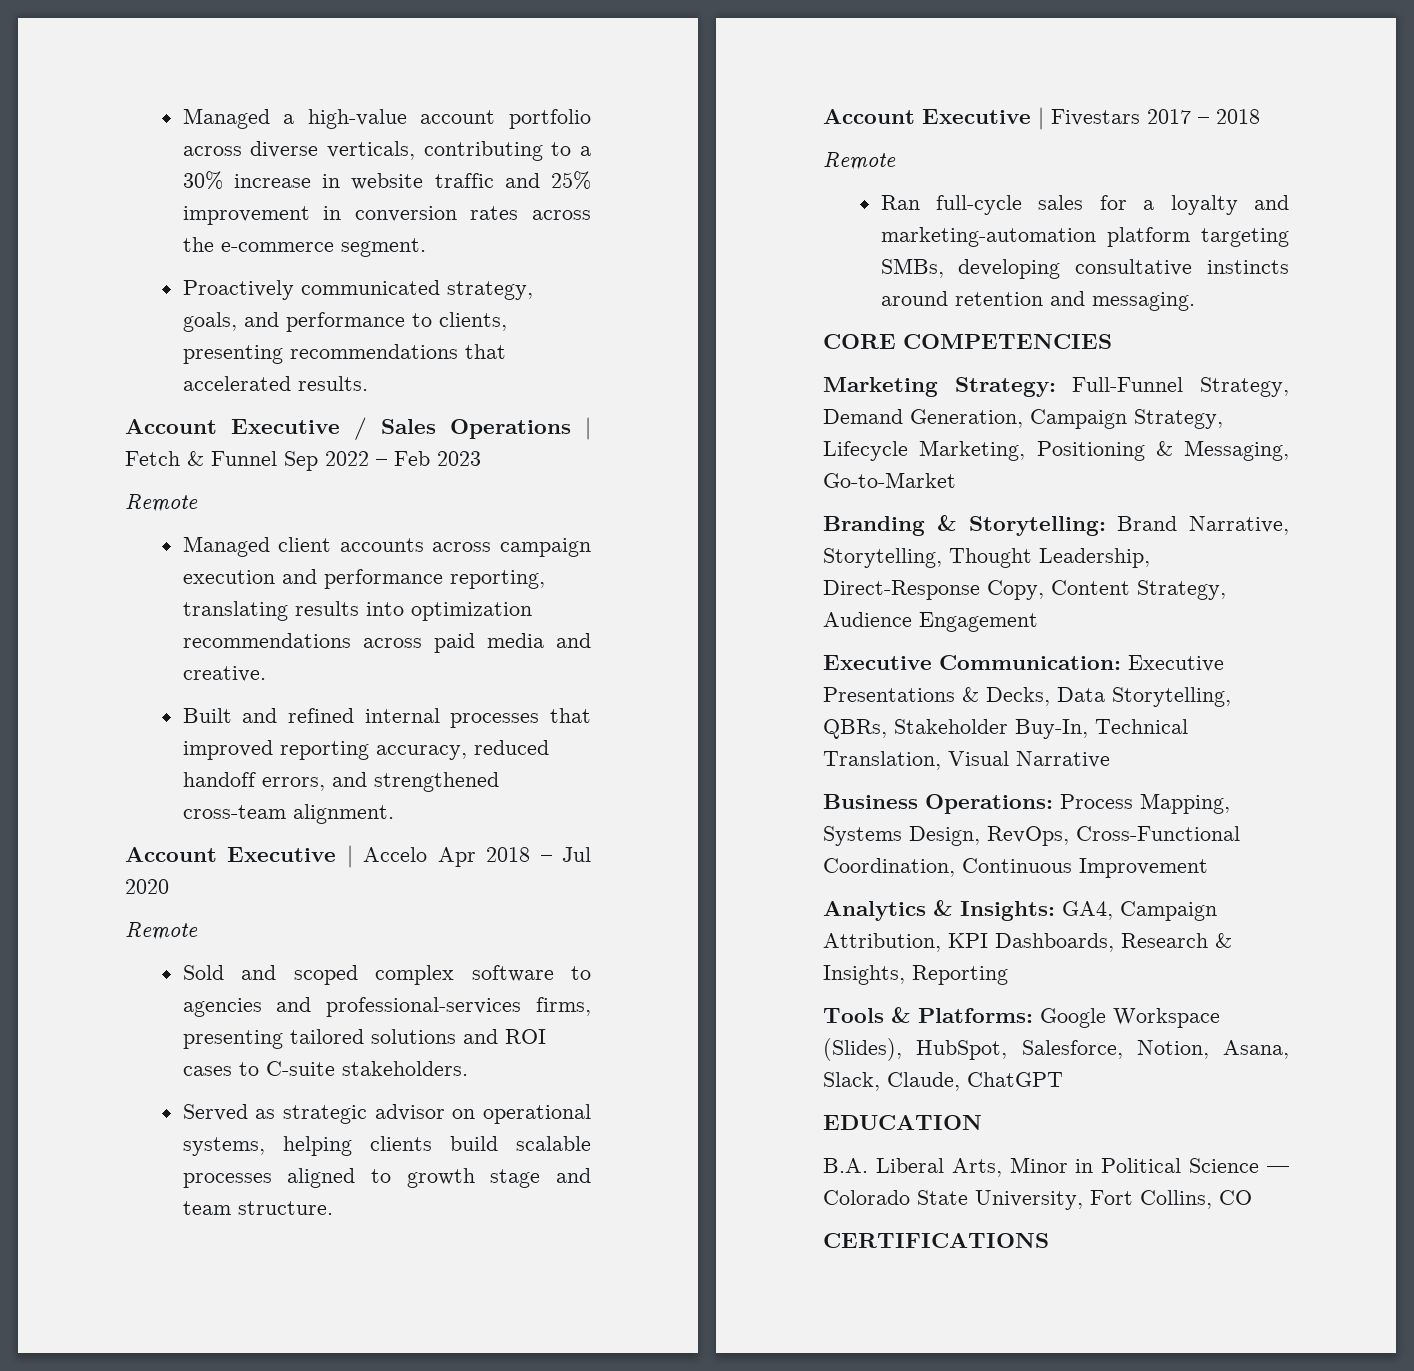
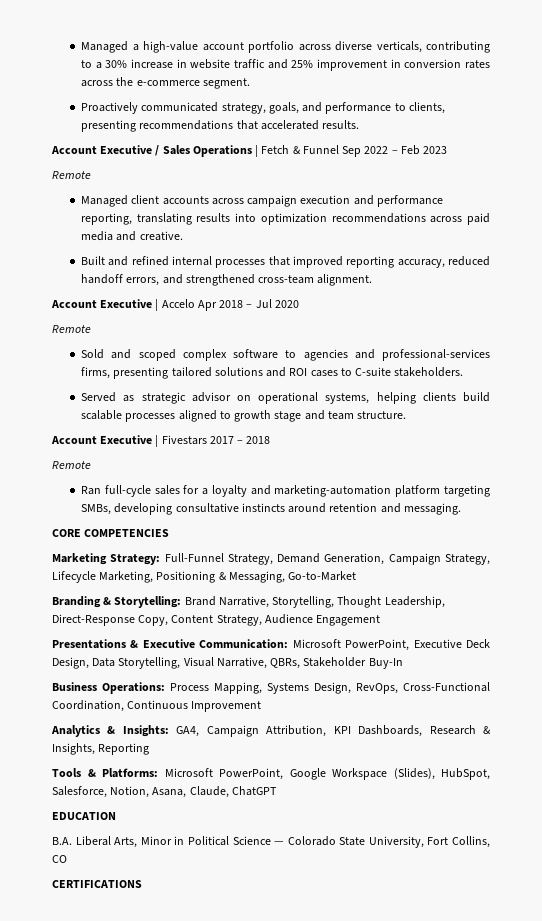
- Executive Communication: Executive Presentations & Decks, Data Storytelling, QBRs, Stakeholder Buy-In, Technical Translation, Visual Narrative
+ Presentations & Executive Communication: Microsoft PowerPoint, Executive Deck Design, Data Storytelling, Visual Narrative, QBRs, Stakeholder Buy-In
- Tools & Platforms: Google Workspace (Slides), HubSpot, Salesforce, Notion, Asana, Slack, Claude, ChatGPT
+ Tools & Platforms: Microsoft PowerPoint, Google Workspace (Slides), HubSpot, Salesforce, Notion, Asana, Claude, ChatGPT

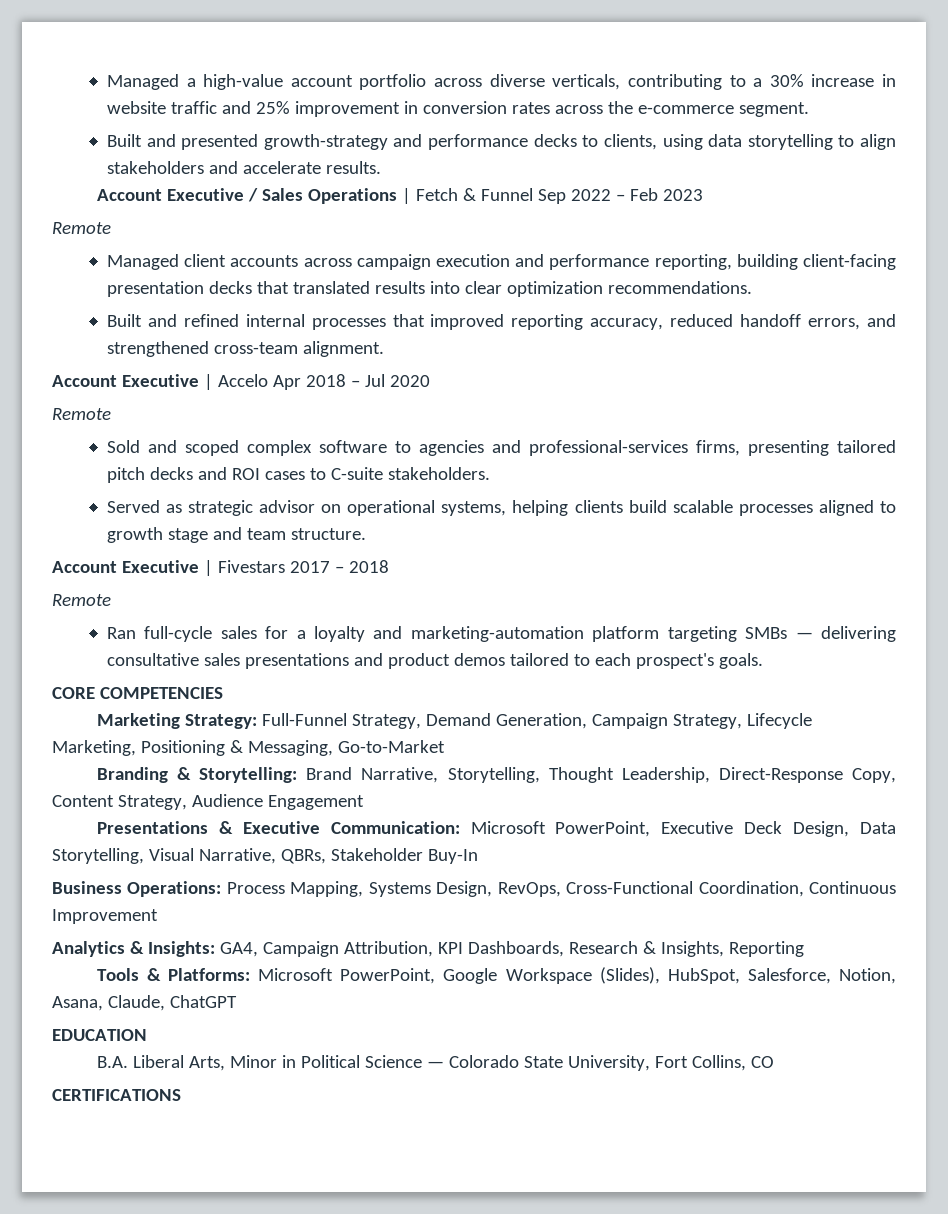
- Proactively communicated strategy, goals, and performance to clients, presenting recommendations that accelerated results.
+ Built and presented growth-strategy and performance decks to clients, using data storytelling to align stakeholders and accelerate results.
- Managed client accounts across campaign execution and performance reporting, translating results into optimization recommendations across paid media and creative.
+ Managed client accounts across campaign execution and performance reporting, building client-facing presentation decks that translated results into clear optimization recommendations.
- Sold and scoped complex software to agencies and professional-services firms, presenting tailored solutions and ROI cases to C-suite stakeholders.
+ Sold and scoped complex software to agencies and professional-services firms, presenting tailored pitch decks and ROI cases to C-suite stakeholders.
- Ran full-cycle sales for a loyalty and marketing-automation platform targeting SMBs, developing consultative instincts around retention and messaging.
+ Ran full-cycle sales for a loyalty and marketing-automation platform targeting SMBs — delivering consultative sales presentations and product demos tailored to each prospect's goals.

